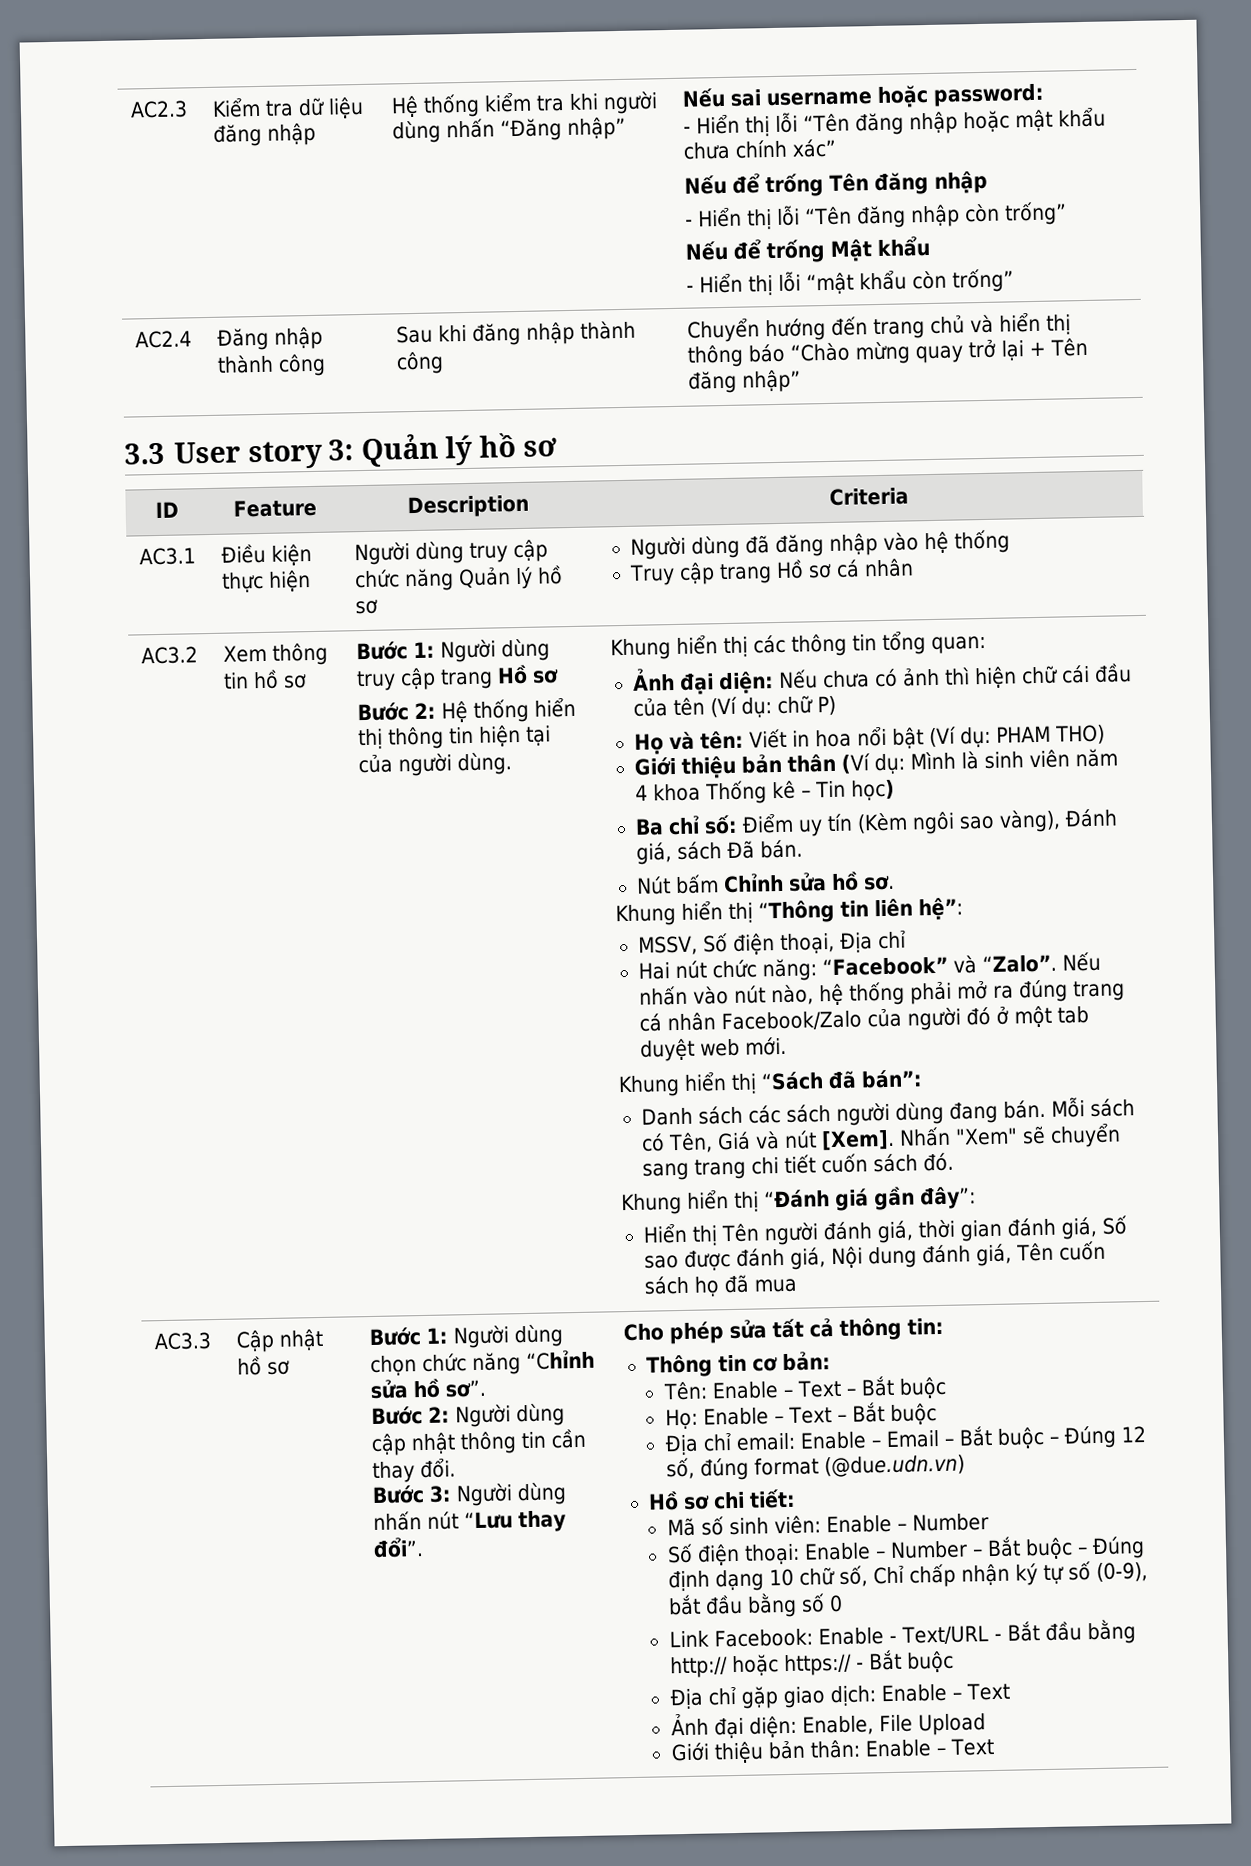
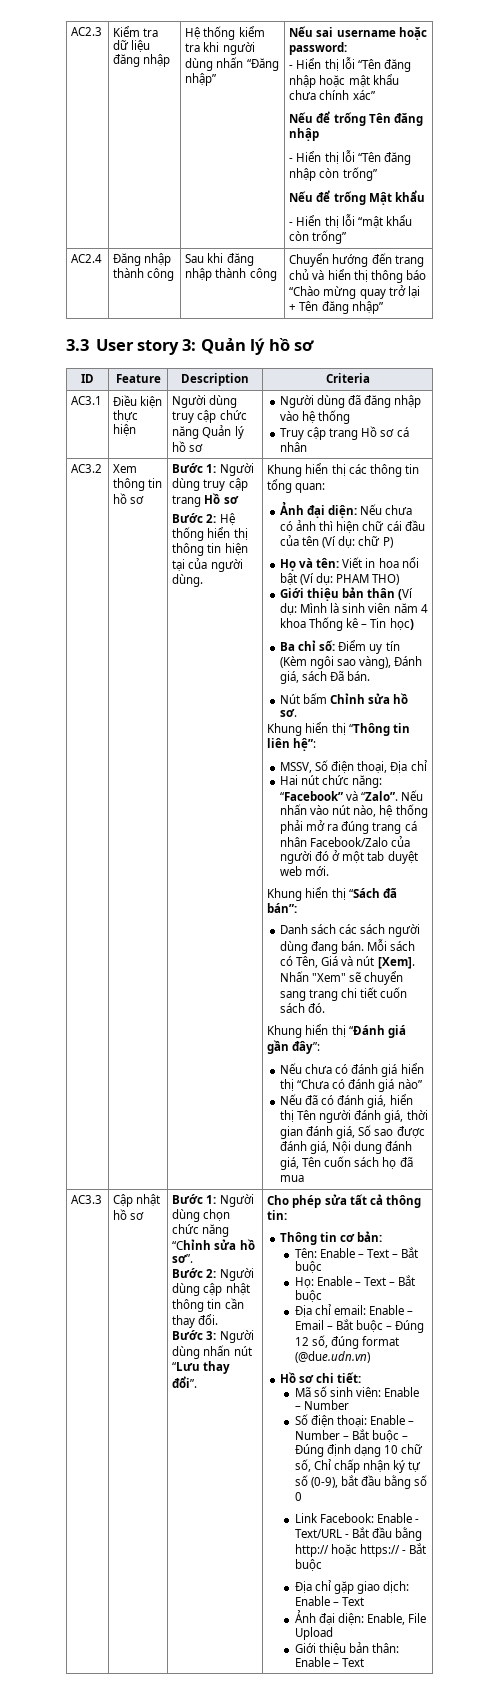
- Hiển thị Tên người đánh giá, thời gian đánh giá, Số sao được đánh giá, Nội dung đánh giá, Tên cuốn sách họ đã mua
+ Nếu chưa có đánh giá hiển thị “Chưa có đánh giá nào”
+ Nếu đã có đánh giá, hiển thị Tên người đánh giá, thời gian đánh giá, Số sao được đánh giá, Nội dung đánh giá, Tên cuốn sách họ đã mua

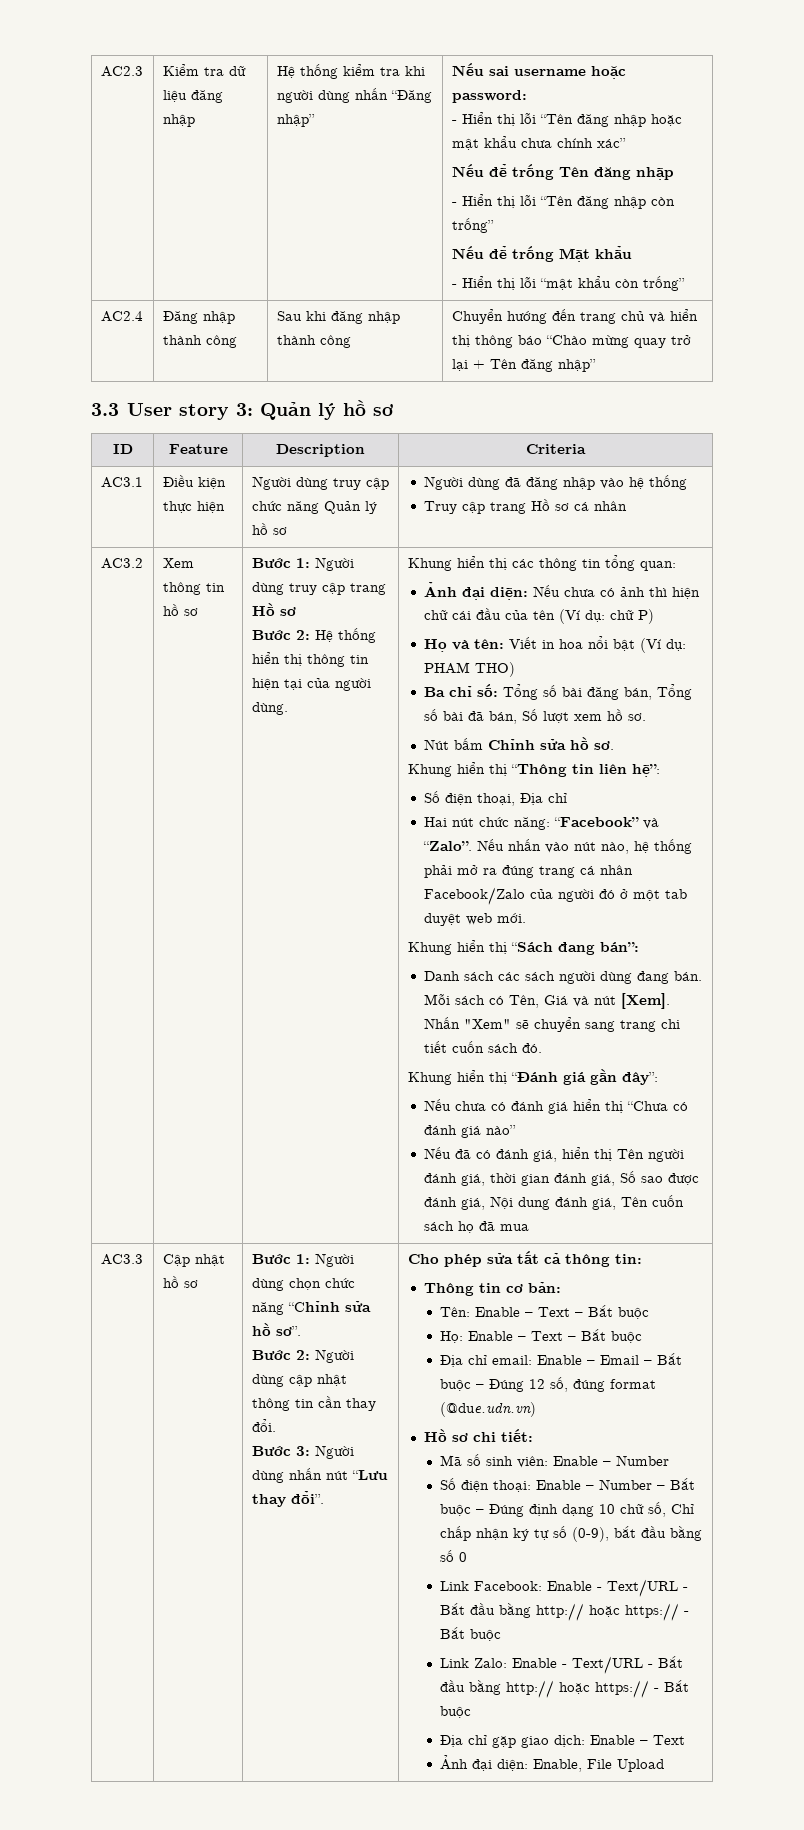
- Giới thiệu bản thân (Ví dụ: Mình là sinh viên năm 4 khoa Thống kê – Tin học)
- Ba chỉ số: Điểm uy tín (Kèm ngôi sao vàng), Đánh giá, sách Đã bán.
+ Ba chỉ số: Tổng số bài đăng bán, Tổng số bài đã bán, Số lượt xem hồ sơ.
- MSSV, Số điện thoại, Địa chỉ
+ Số điện thoại, Địa chỉ
- Khung hiển thị “Sách đã bán”:
+ Khung hiển thị “Sách đang bán”:
+ Link Zalo: Enable - Text/URL - Bắt đầu bằng http:// hoặc https:// - Bắt buộc
- Giới thiệu bản thân: Enable – Text

